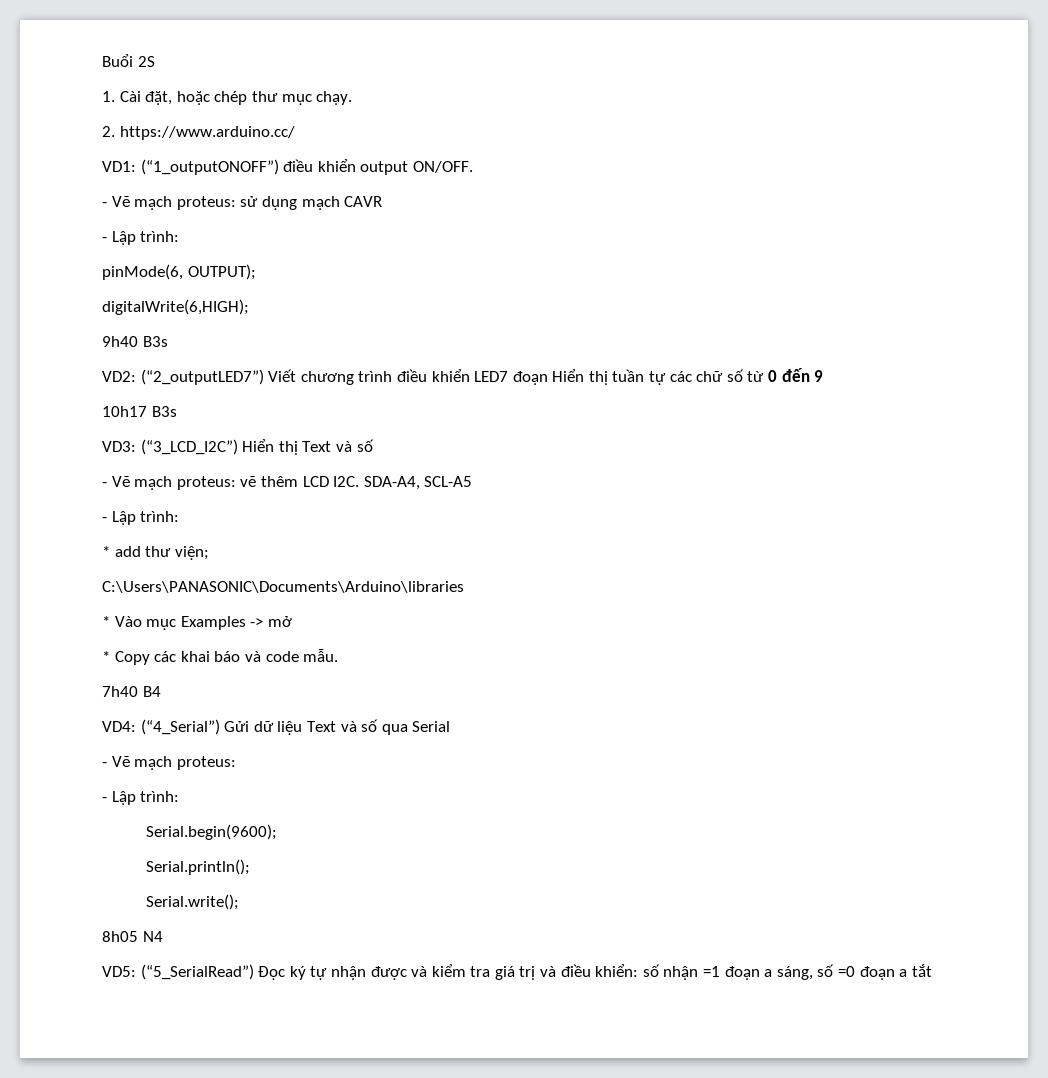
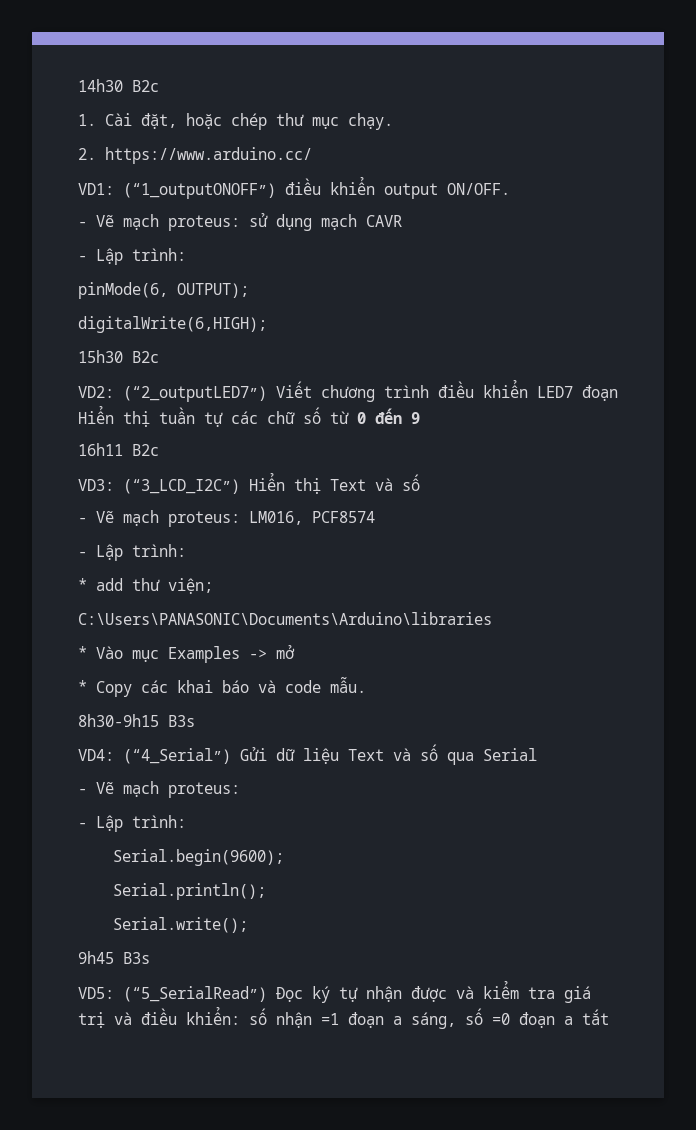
- Buổi 2S
+ 14h30 B2c
- 9h40 B3s
+ 15h30 B2c
- 10h17 B3s
+ 16h11 B2c
- - Vẽ mạch proteus: vẽ thêm LCD I2C. SDA-A4, SCL-A5
+ - Vẽ mạch proteus: LM016, PCF8574
- 7h40 B4
+ 8h30-9h15 B3s
- 8h05 N4
+ 9h45 B3s

